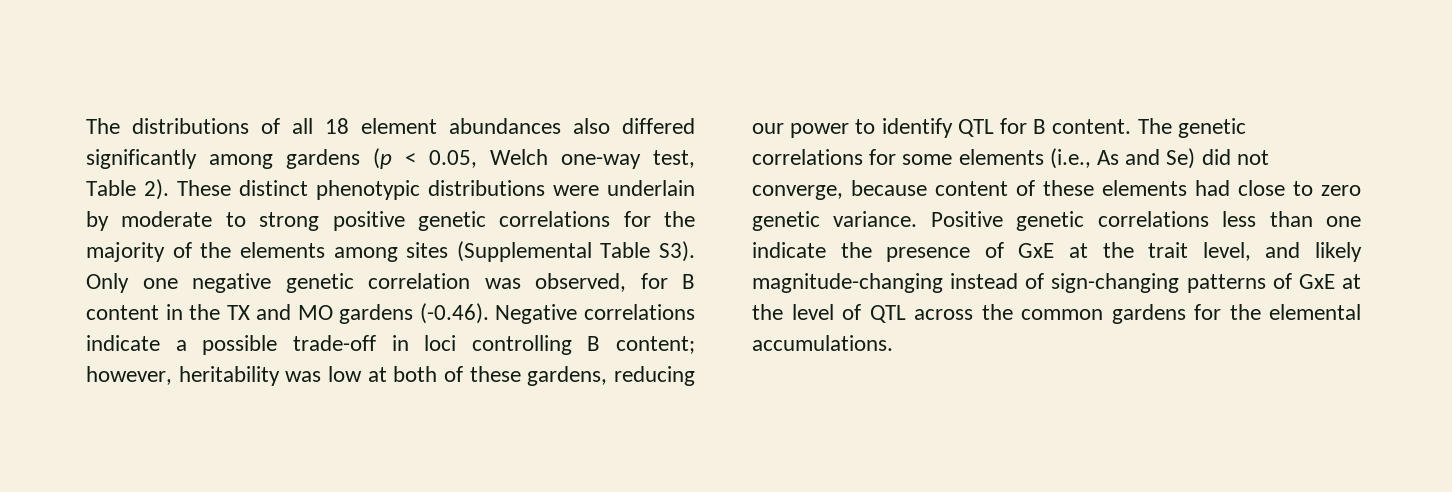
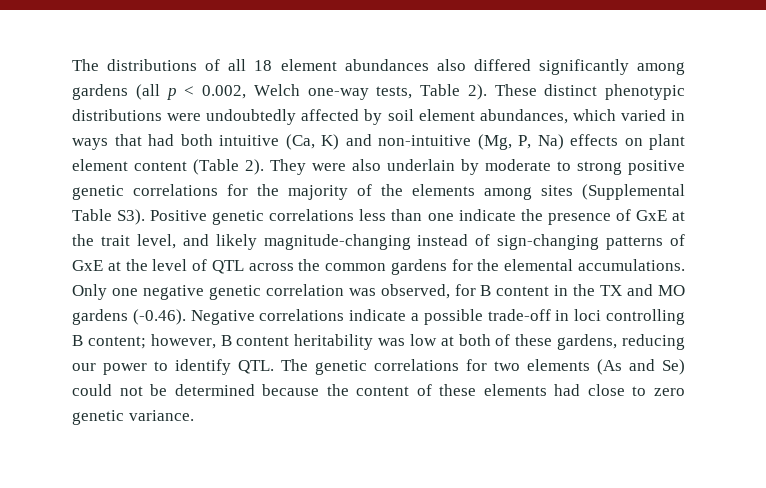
- The distributions of all 18 element abundances also differed significantly among gardens (p < 0.05, Welch one-way test, Table 2).
+ The distributions of all 18 element abundances also differed significantly among gardens (all p < 0.002, Welch one-way tests, Table 2).
- These distinct phenotypic distributions were underlain by moderate to strong positive genetic correlations for the majority of the elements among sites (Supplemental Table S3). Only one negative genetic correlation was observed, for B content in the TX and MO gardens (-0.46). Negative correlations indicate a possible trade-off in loci controlling B content; however, heritability was low at both of these gardens, reducing our power to identify QTL for B content. The genetic correlations for some elements (i.e., As and Se) did not converge, because content of these elements had close to zero genetic variance. Positive genetic correlations less than one indicate the presence of GxE at the trait level, and likely magnitude-changing instead of sign-changing patterns of GxE at the level of QTL across the common gardens for the elemental accumulations.
+ These distinct phenotypic distributions were undoubtedly affected by soil element abundances, which varied in ways that had both intuitive (Ca, K) and non-intuitive (Mg, P, Na) effects on plant element content (Table 2). They were also underlain by moderate to strong positive genetic correlations for the majority of the elements among sites (Supplemental Table S3). Positive genetic correlations less than one indicate the presence of GxE at the trait level, and likely magnitude-changing instead of sign-changing patterns of GxE at the level of QTL across the common gardens for the elemental accumulations.
+ Only one negative genetic correlation was observed, for B content in the TX and MO gardens (-0.46). Negative correlations indicate a possible trade-off in loci controlling B content; however, B content heritability was low at both of these gardens, reducing our power to identify QTL. The genetic correlations for two elements (As and Se) could not be determined because the content of these elements had close to zero genetic variance.

